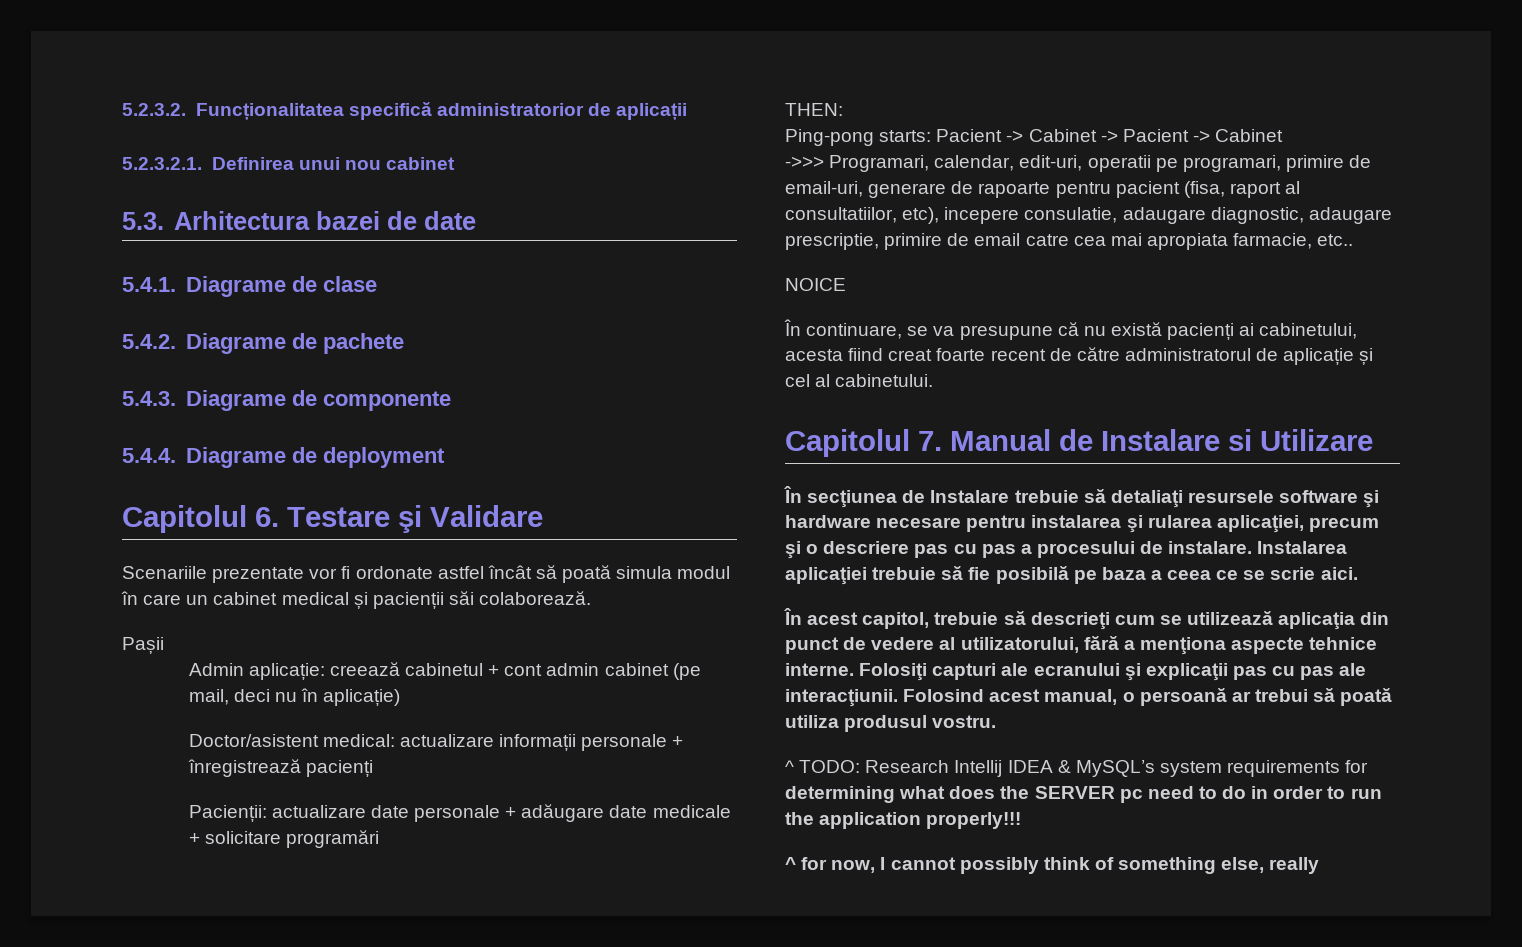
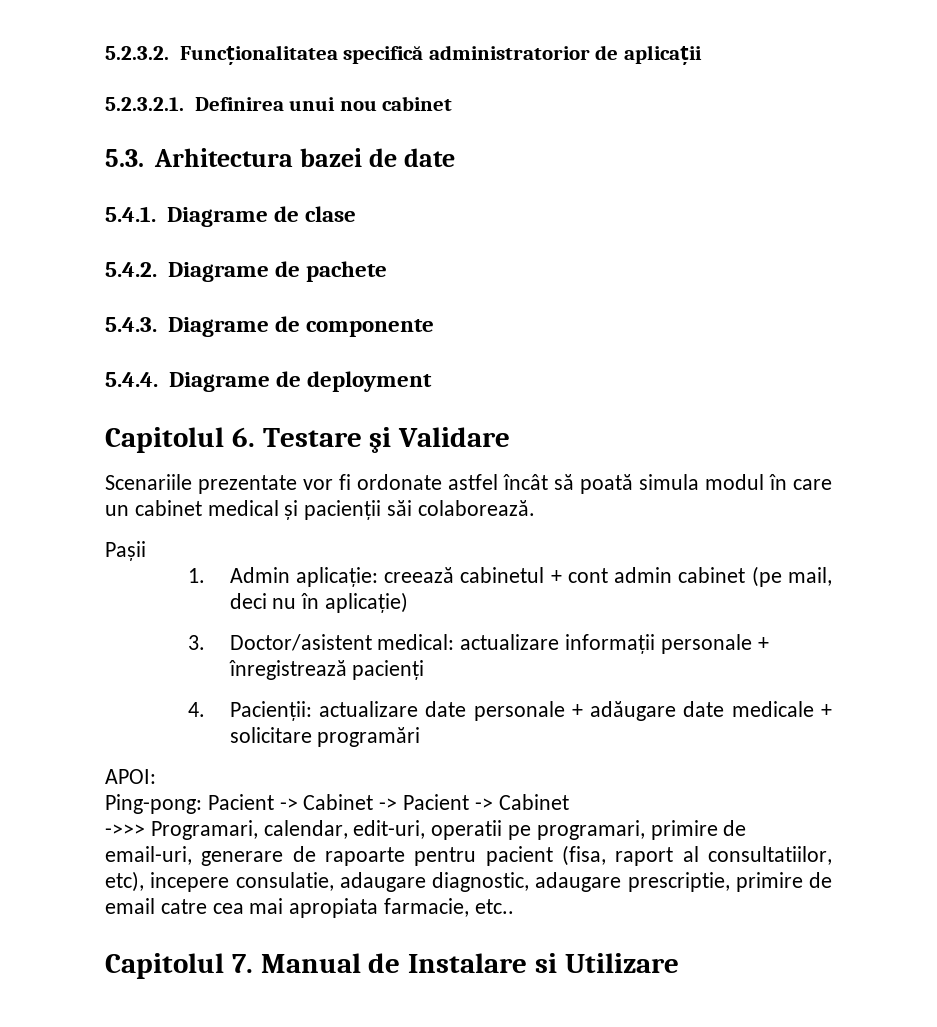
- Admin aplicație: creează cabinetul + cont admin cabinet (pe mail, deci nu în aplicație)
+ 1. Admin aplicație: creează cabinetul + cont admin cabinet (pe mail, deci nu în aplicație)
- Doctor/asistent medical: actualizare informații personale + înregistrează pacienți
+ 3. Doctor/asistent medical: actualizare informații personale + înregistrează pacienți
- Pacienții: actualizare date personale + adăugare date medicale + solicitare programări
+ 4. Pacienții: actualizare date personale + adăugare date medicale + solicitare programări
- THEN:
- Ping-pong starts: Pacient -> Cabinet -> Pacient -> Cabinet
+ APOI:
+ Ping-pong: Pacient -> Cabinet -> Pacient -> Cabinet
- NOICE
- În continuare, se va presupune că nu există pacienți ai cabinetului, acesta fiind creat foarte recent de către administratorul de aplicație și cel al cabinetului.
- În secţiunea de Instalare trebuie să detaliaţi resursele software şi hardware necesare pentru instalarea şi rularea aplicaţiei, precum şi o descriere pas cu pas a procesului de instalare. Instalarea aplicaţiei trebuie să fie posibilă pe baza a ceea ce se scrie aici.
- În acest capitol, trebuie să descrieţi cum se utilizează aplicaţia din punct de vedere al utilizatorului, fără a menţiona aspecte tehnice interne. Folosiţi capturi ale ecranului şi explicaţii pas cu pas ale interacţiunii. Folosind acest manual, o persoană ar trebui să poată utiliza produsul vostru.
- ^ TODO: Research Intellij IDEA & MySQL’s system requirements for determining what does the SERVER pc need to do in order to run the application properly!!!
- ^ for now, I cannot possibly think of something else, really

